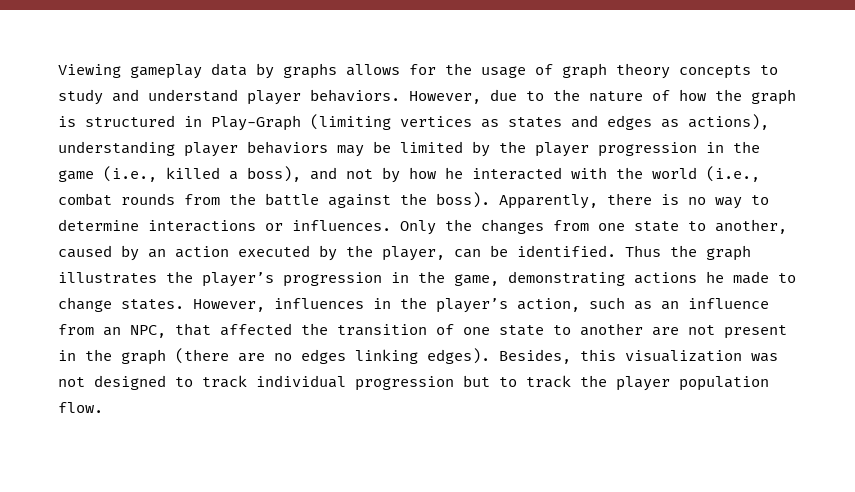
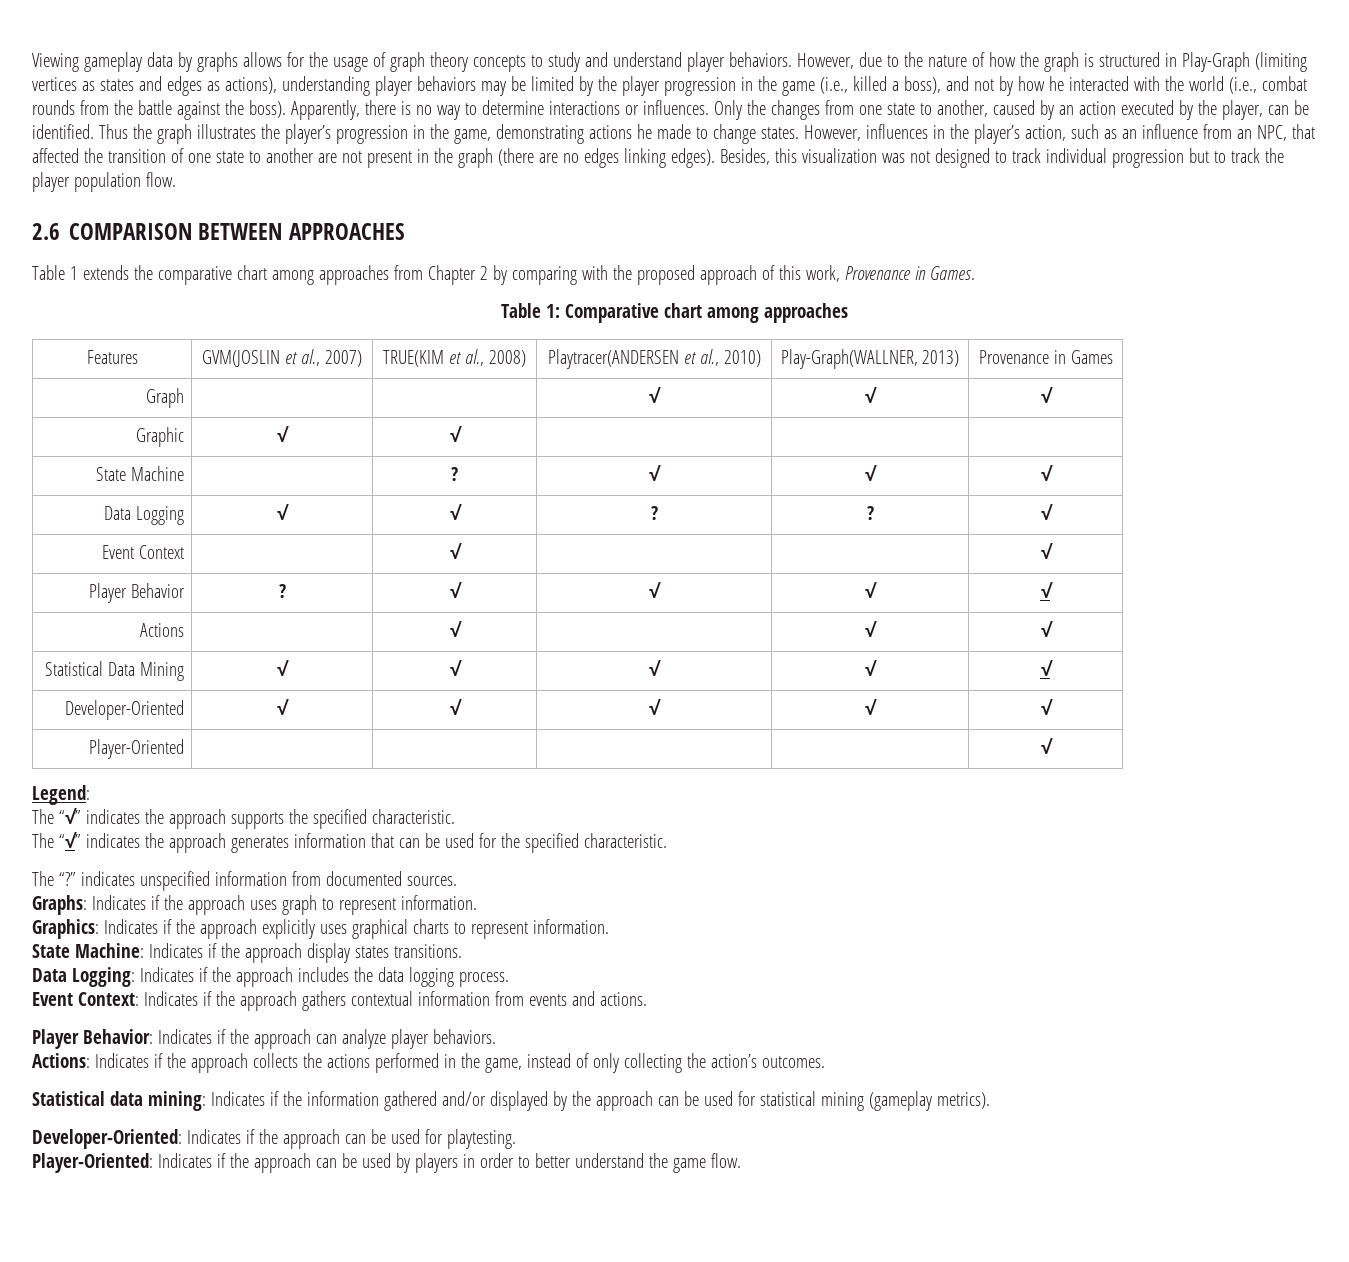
+ 2.6 COMPARISON BETWEEN APPROACHES
+ Table 1 extends the comparative chart among approaches from Chapter 2 by comparing with the proposed approach of this work, Provenance in Games.
+ Table 1: Comparative chart among approaches
+ Features | GVM(JOSLIN et al., 2007) | TRUE(KIM et al., 2008) | Playtracer(ANDERSEN et al., 2010) | Play-Graph(WALLNER, 2013) | Provenance in Games
+ Graph | | | √ | √ | √
+ Graphic | √ | √ | | |
+ State Machine | | ? | √ | √ | √
+ Data Logging | √ | √ | ? | ? | √
+ Event Context | | √ | | | √
+ Player Behavior | ? | √ | √ | √ | √
+ Actions | | √ | | √ | √
+ Statistical Data Mining | √ | √ | √ | √ | √
+ Developer-Oriented | √ | √ | √ | √ | √
+ Player-Oriented | | | | | √
+ Legend:
+ The “√” indicates the approach supports the specified characteristic.
+ The “√” indicates the approach generates information that can be used for the specified characteristic.
+ The “?” indicates unspecified information from documented sources.
+ Graphs: Indicates if the approach uses graph to represent information.
+ Graphics: Indicates if the approach explicitly uses graphical charts to represent information.
+ State Machine: Indicates if the approach display states transitions.
+ Data Logging: Indicates if the approach includes the data logging process.
+ Event Context: Indicates if the approach gathers contextual information from events and actions.
+ Player Behavior: Indicates if the approach can analyze player behaviors.
+ Actions: Indicates if the approach collects the actions performed in the game, instead of only collecting the action’s outcomes.
+ Statistical data mining: Indicates if the information gathered and/or displayed by the approach can be used for statistical mining (gameplay metrics).
+ Developer-Oriented: Indicates if the approach can be used for playtesting.
+ Player-Oriented: Indicates if the approach can be used by players in order to better understand the game flow.

